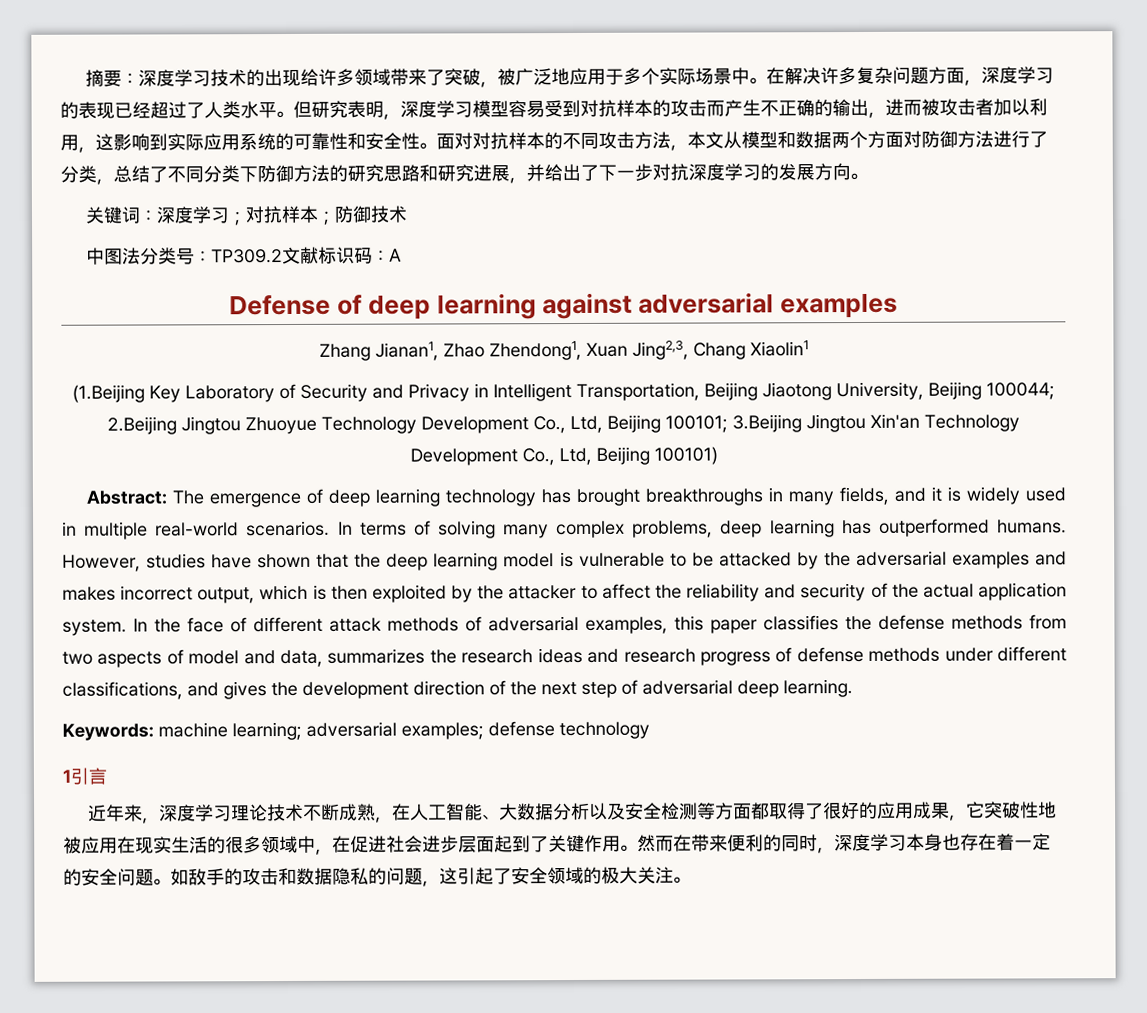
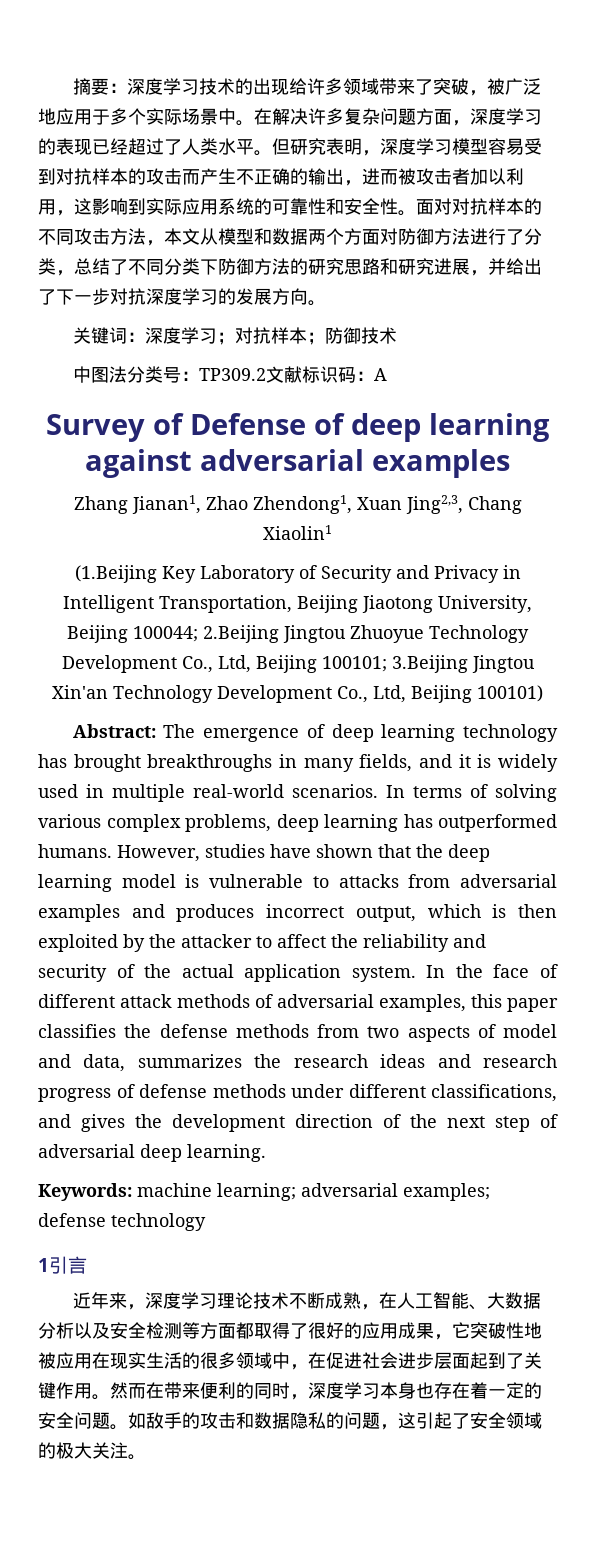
- Defense of deep learning against adversarial examples
+ Survey of Defense of deep learning against adversarial examples
- In terms of solving many complex problems, deep learning has outperformed humans.
+ In terms of solving various complex problems, deep learning has outperformed humans.
- However, studies have shown that the deep learning model is vulnerable to be attacked by the adversarial examples and makes incorrect output, which is then exploited by the attacker to affect the reliability and security of the actual application system.
+ However, studies have shown that the deep learning model is vulnerable to attacks from adversarial examples and produces incorrect output, which is then exploited by the attacker to affect the reliability and security of the actual application system.

